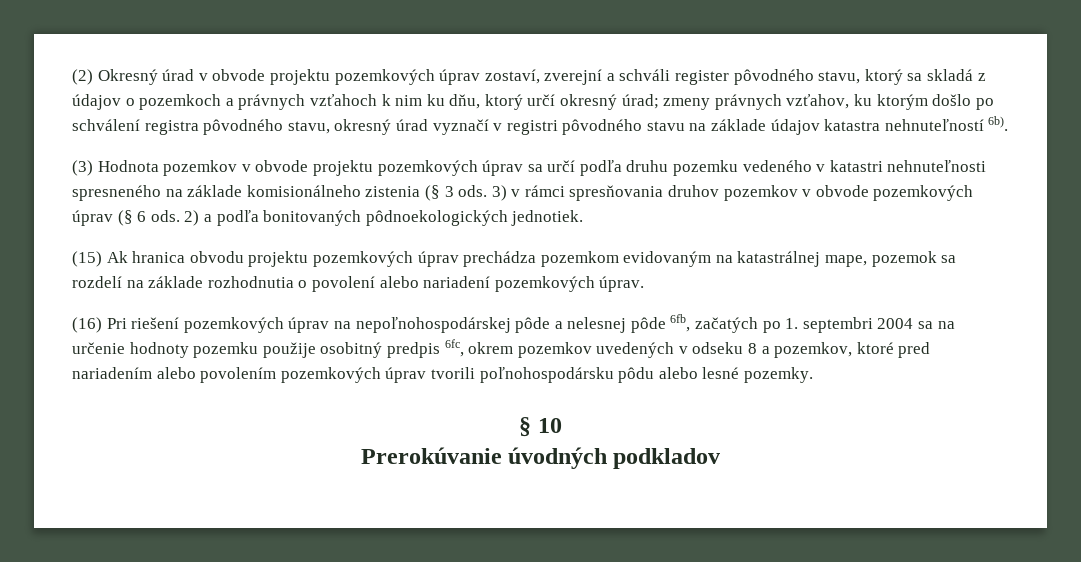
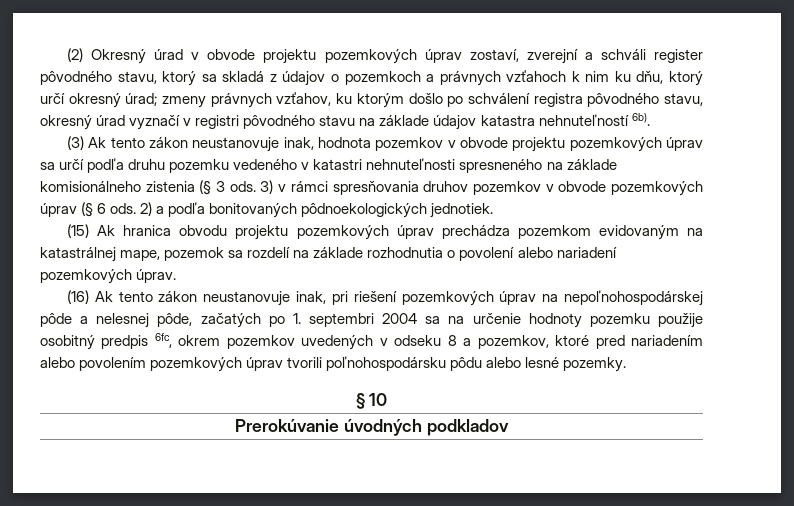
- (3) Hodnota pozemkov v obvode projektu pozemkových úprav sa určí podľa druhu pozemku vedeného v katastri nehnuteľnosti spresneného na základe komisionálneho zistenia (§ 3 ods.
+ (3) Ak tento zákon neustanovuje inak, hodnota pozemkov v obvode projektu pozemkových úprav sa určí podľa druhu pozemku vedeného v katastri nehnuteľnosti spresneného na základe komisionálneho zistenia (§ 3 ods.
- (16) Pri riešení pozemkových úprav na nepoľnohospodárskej pôde a nelesnej pôde 6fb, začatých po 1. septembri 2004 sa na určenie hodnoty pozemku použije osobitný predpis 6fc, okrem pozemkov uvedených v odseku 8 a pozemkov, ktoré pred nariadením alebo povolením pozemkových úprav tvorili poľnohospodársku pôdu alebo lesné pozemky.
+ (16) Ak tento zákon neustanovuje inak, pri riešení pozemkových úprav na nepoľnohospodárskej pôde a nelesnej pôde, začatých po 1. septembri 2004 sa na určenie hodnoty pozemku použije osobitný predpis 6fc, okrem pozemkov uvedených v odseku 8 a pozemkov, ktoré pred nariadením alebo povolením pozemkových úprav tvorili poľnohospodársku pôdu alebo lesné pozemky.

